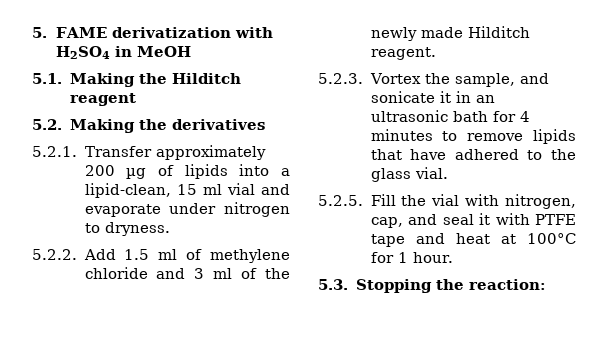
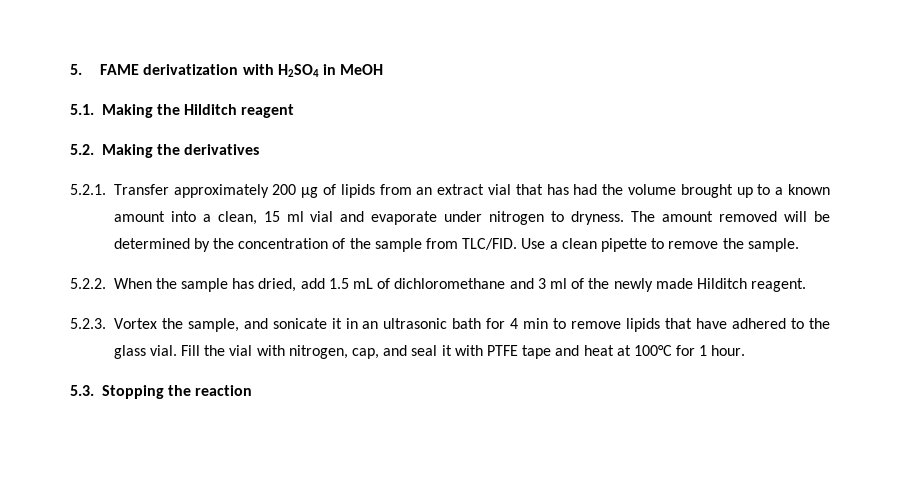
- 5.2.1. Transfer approximately 200 µg of lipids into a lipid-clean, 15 ml vial and evaporate under nitrogen to dryness.
- 5.2.2. Add 1.5 ml of methylene chloride and 3 ml of the newly made Hilditch reagent.
+ 5.2.1. Transfer approximately 200 µg of lipids from an extract vial that has had the volume brought up to a known amount into a clean, 15 ml vial and evaporate under nitrogen to dryness. The amount removed will be determined by the concentration of the sample from TLC/FID. Use a clean pipette to remove the sample.
+ 5.2.2. When the sample has dried, add 1.5 mL of dichloromethane and 3 ml of the newly made Hilditch reagent.
- 5.2.3. Vortex the sample, and sonicate it in an ultrasonic bath for 4 minutes to remove lipids that have adhered to the glass vial.
- 5.2.5. Fill the vial with nitrogen, cap, and seal it with PTFE tape and heat at 100°C for 1 hour.
+ 5.2.3. Vortex the sample, and sonicate it in an ultrasonic bath for 4 min to remove lipids that have adhered to the glass vial. Fill the vial with nitrogen, cap, and seal it with PTFE tape and heat at 100°C for 1 hour.
- 5.3. Stopping the reaction:
+ 5.3. Stopping the reaction

